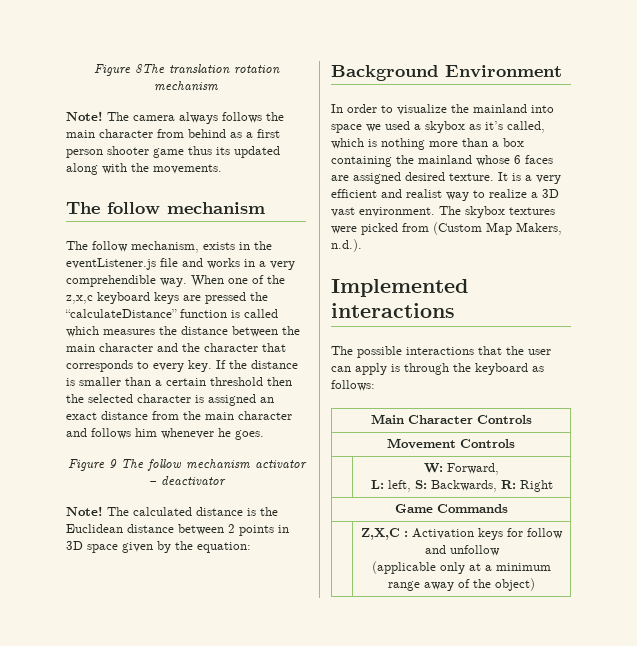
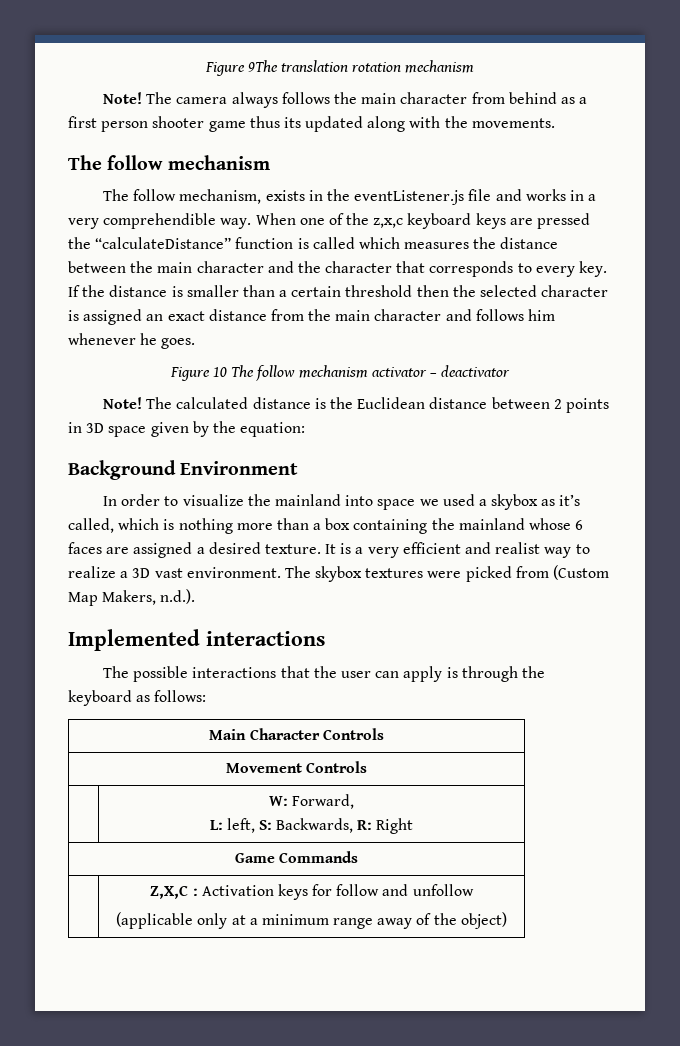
- Figure 8The translation rotation mechanism
+ Figure 9The translation rotation mechanism
- Figure 9 The follow mechanism activator – deactivator
+ Figure 10 The follow mechanism activator – deactivator
- In order to visualize the mainland into space we used a skybox as it’s called, which is nothing more than a box containing the mainland whose 6 faces are assigned desired texture.
+ In order to visualize the mainland into space we used a skybox as it’s called, which is nothing more than a box containing the mainland whose 6 faces are assigned a desired texture.

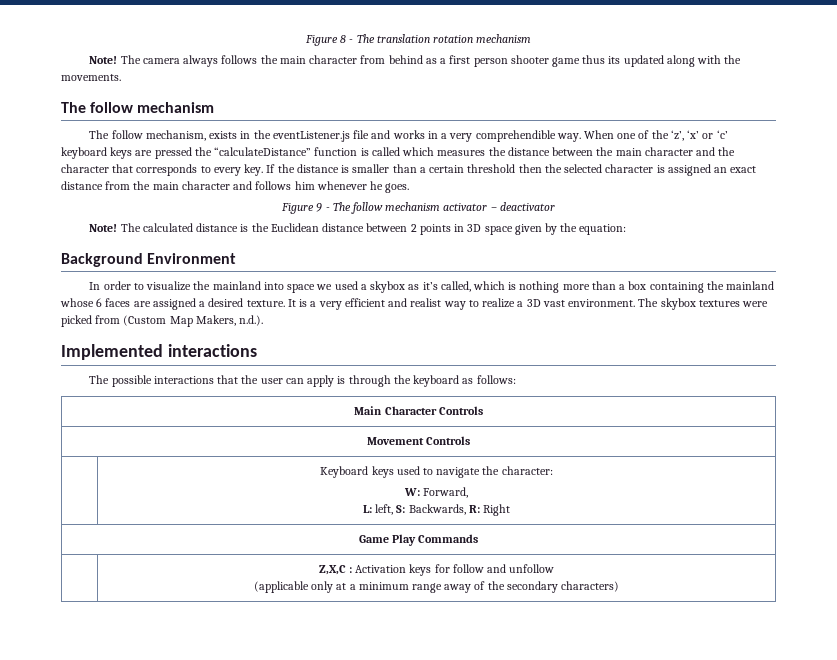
- Figure 9The translation rotation mechanism
+ Figure 8 - The translation rotation mechanism
- When one of the z,x,c keyboard keys are pressed the “calculateDistance” function is called which measures the distance between the main character and the character that corresponds to every key.
+ When one of the ‘z’, ‘x’ or ‘c’ keyboard keys are pressed the “calculateDistance” function is called which measures the distance between the main character and the character that corresponds to every key.
- Figure 10 The follow mechanism activator – deactivator
+ Figure 9 - The follow mechanism activator – deactivator
- | W: Forward,
+ | Keyboard keys used to navigate the character:
+ W: Forward,
- Game Commands
+ Game Play Commands
  | Z,X,C : Activation keys for follow and unfollow
- (applicable only at a minimum range away of the object)
+ (applicable only at a minimum range away of the secondary characters)

